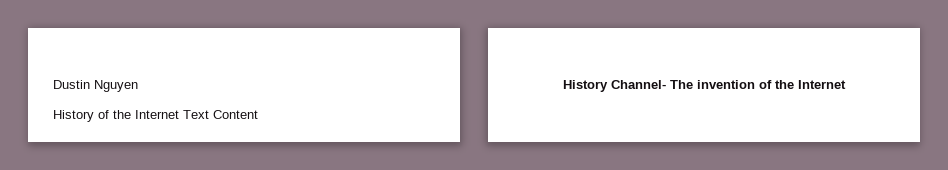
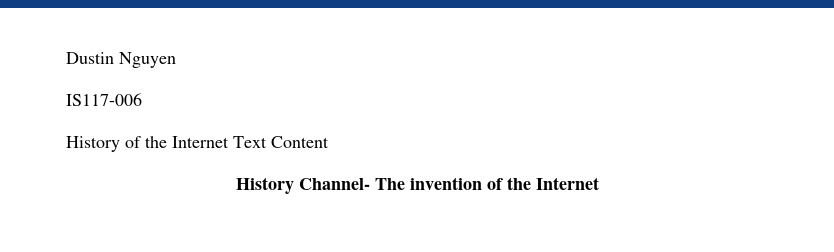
+ IS117-006

